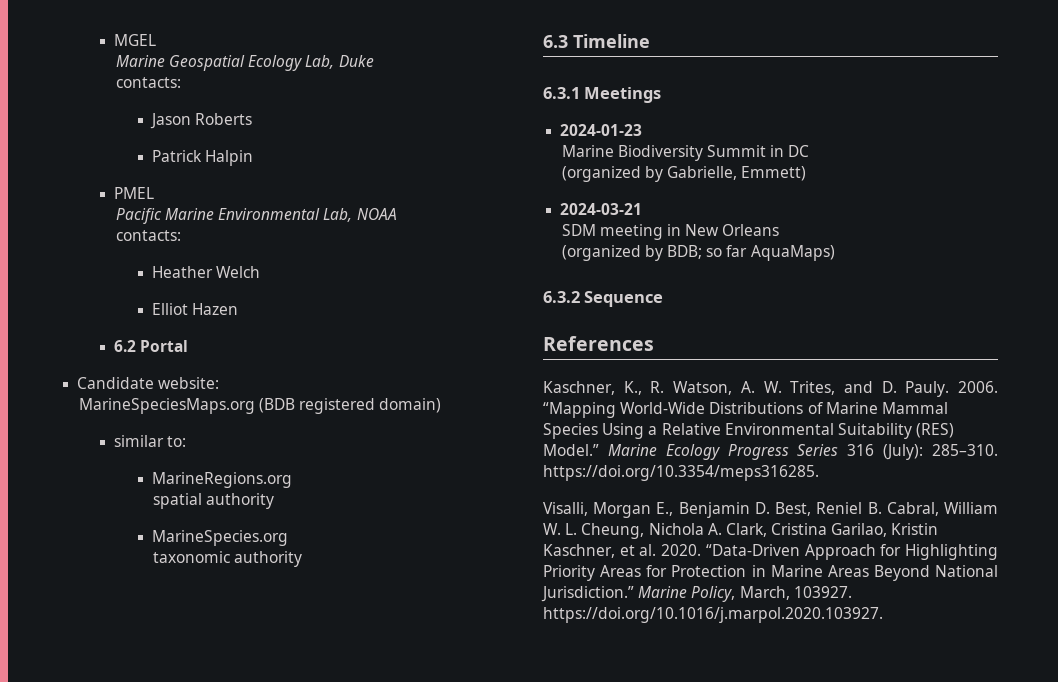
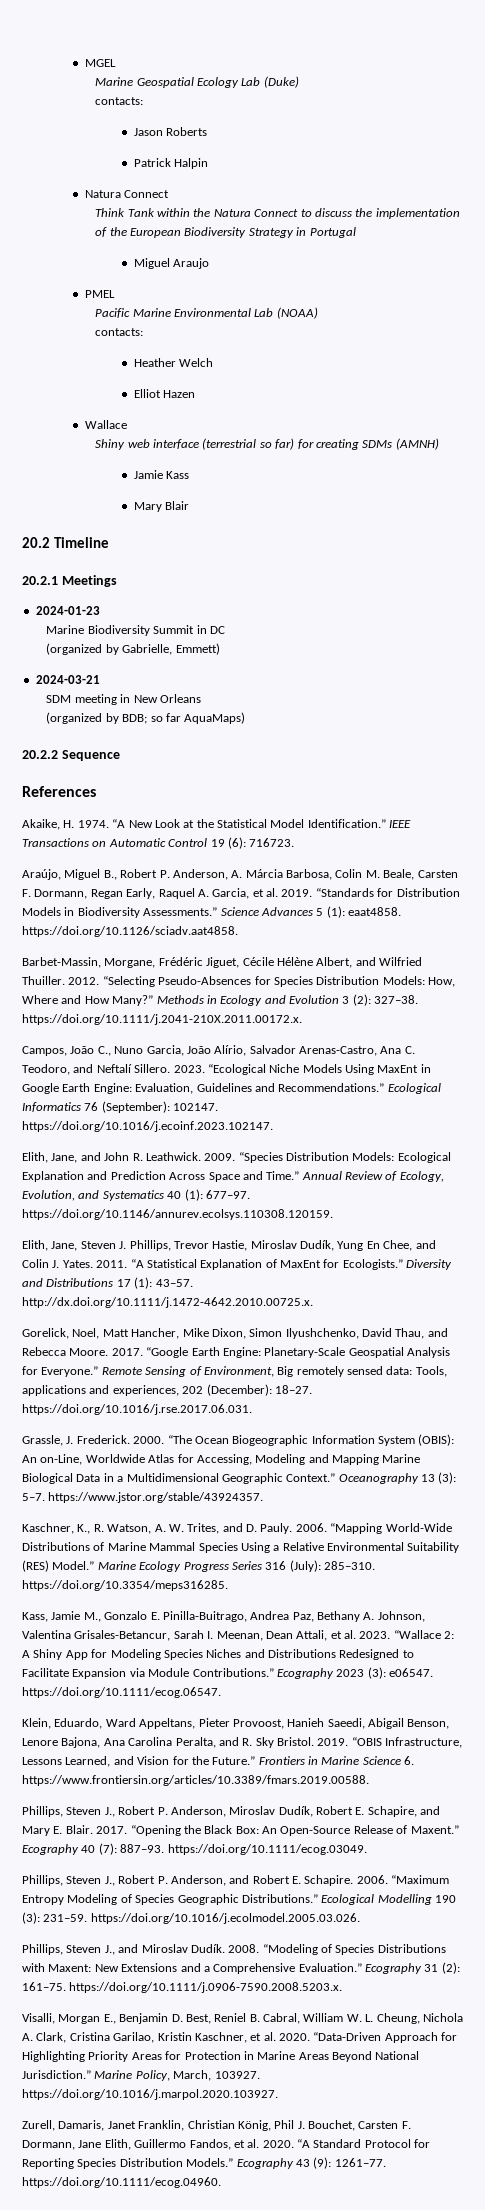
- Marine Geospatial Ecology Lab, Duke
+ Marine Geospatial Ecology Lab (Duke)
  Patrick Halpin
+ Natura Connect
+ Think Tank within the Natura Connect to discuss the implementation of the European Biodiversity Strategy in Portugal
+ Miguel Araujo
- Pacific Marine Environmental Lab, NOAA
+ Pacific Marine Environmental Lab (NOAA)
- 6.2 Portal
- Candidate website:
- MarineSpeciesMaps.org (BDB registered domain)
- similar to:
- MarineRegions.org
- spatial authority
- MarineSpecies.org
- taxonomic authority
- 6.3 Timeline
+ Wallace
+ Shiny web interface (terrestrial so far) for creating SDMs (AMNH)
+ Jamie Kass
+ Mary Blair
+ 20.2 Timeline
- 6.3.1 Meetings
+ 20.2.1 Meetings
- 6.3.2 Sequence
+ 20.2.2 Sequence
+ Akaike, H. 1974. “A New Look at the Statistical Model Identification.” IEEE Transactions on Automatic Control 19 (6): 716723.
+ Araújo, Miguel B., Robert P. Anderson, A. Márcia Barbosa, Colin M. Beale, Carsten F. Dormann, Regan Early, Raquel A. Garcia, et al. 2019. “Standards for Distribution Models in Biodiversity Assessments.” Science Advances 5 (1): eaat4858. https://doi.org/10.1126/sciadv.aat4858.
+ Barbet-Massin, Morgane, Frédéric Jiguet, Cécile Hélène Albert, and Wilfried Thuiller. 2012. “Selecting Pseudo-Absences for Species Distribution Models: How, Where and How Many?” Methods in Ecology and Evolution 3 (2): 327–38. https://doi.org/10.1111/j.2041-210X.2011.00172.x.
+ Campos, João C., Nuno Garcia, João Alírio, Salvador Arenas-Castro, Ana C. Teodoro, and Neftalí Sillero. 2023. “Ecological Niche Models Using MaxEnt in Google Earth Engine: Evaluation, Guidelines and Recommendations.” Ecological Informatics 76 (September): 102147. https://doi.org/10.1016/j.ecoinf.2023.102147.
+ Elith, Jane, and John R. Leathwick. 2009. “Species Distribution Models: Ecological Explanation and Prediction Across Space and Time.” Annual Review of Ecology, Evolution, and Systematics 40 (1): 677–97. https://doi.org/10.1146/annurev.ecolsys.110308.120159.
+ Elith, Jane, Steven J. Phillips, Trevor Hastie, Miroslav Dudík, Yung En Chee, and Colin J. Yates. 2011. “A Statistical Explanation of MaxEnt for Ecologists.” Diversity and Distributions 17 (1): 43–57. http://dx.doi.org/10.1111/j.1472-4642.2010.00725.x.
+ Gorelick, Noel, Matt Hancher, Mike Dixon, Simon Ilyushchenko, David Thau, and Rebecca Moore. 2017. “Google Earth Engine: Planetary-Scale Geospatial Analysis for Everyone.” Remote Sensing of Environment, Big remotely sensed data: Tools, applications and experiences, 202 (December): 18–27. https://doi.org/10.1016/j.rse.2017.06.031.
+ Grassle, J. Frederick. 2000. “The Ocean Biogeographic Information System (OBIS): An on-Line, Worldwide Atlas for Accessing, Modeling and Mapping Marine Biological Data in a Multidimensional Geographic Context.” Oceanography 13 (3): 5–7. https://www.jstor.org/stable/43924357.
+ Kass, Jamie M., Gonzalo E. Pinilla-Buitrago, Andrea Paz, Bethany A. Johnson, Valentina Grisales-Betancur, Sarah I. Meenan, Dean Attali, et al. 2023. “Wallace 2: A Shiny App for Modeling Species Niches and Distributions Redesigned to Facilitate Expansion via Module Contributions.” Ecography 2023 (3): e06547. https://doi.org/10.1111/ecog.06547.
+ Klein, Eduardo, Ward Appeltans, Pieter Provoost, Hanieh Saeedi, Abigail Benson, Lenore Bajona, Ana Carolina Peralta, and R. Sky Bristol. 2019. “OBIS Infrastructure, Lessons Learned, and Vision for the Future.” Frontiers in Marine Science 6. https://www.frontiersin.org/articles/10.3389/fmars.2019.00588.
+ Phillips, Steven J., Robert P. Anderson, Miroslav Dudík, Robert E. Schapire, and Mary E. Blair. 2017. “Opening the Black Box: An Open-Source Release of Maxent.” Ecography 40 (7): 887–93. https://doi.org/10.1111/ecog.03049.
+ Phillips, Steven J., Robert P. Anderson, and Robert E. Schapire. 2006. “Maximum Entropy Modeling of Species Geographic Distributions.” Ecological Modelling 190 (3): 231–59. https://doi.org/10.1016/j.ecolmodel.2005.03.026.
+ Phillips, Steven J., and Miroslav Dudík. 2008. “Modeling of Species Distributions with Maxent: New Extensions and a Comprehensive Evaluation.” Ecography 31 (2): 161–75. https://doi.org/10.1111/j.0906-7590.2008.5203.x.
+ Zurell, Damaris, Janet Franklin, Christian König, Phil J. Bouchet, Carsten F. Dormann, Jane Elith, Guillermo Fandos, et al. 2020. “A Standard Protocol for Reporting Species Distribution Models.” Ecography 43 (9): 1261–77. https://doi.org/10.1111/ecog.04960.

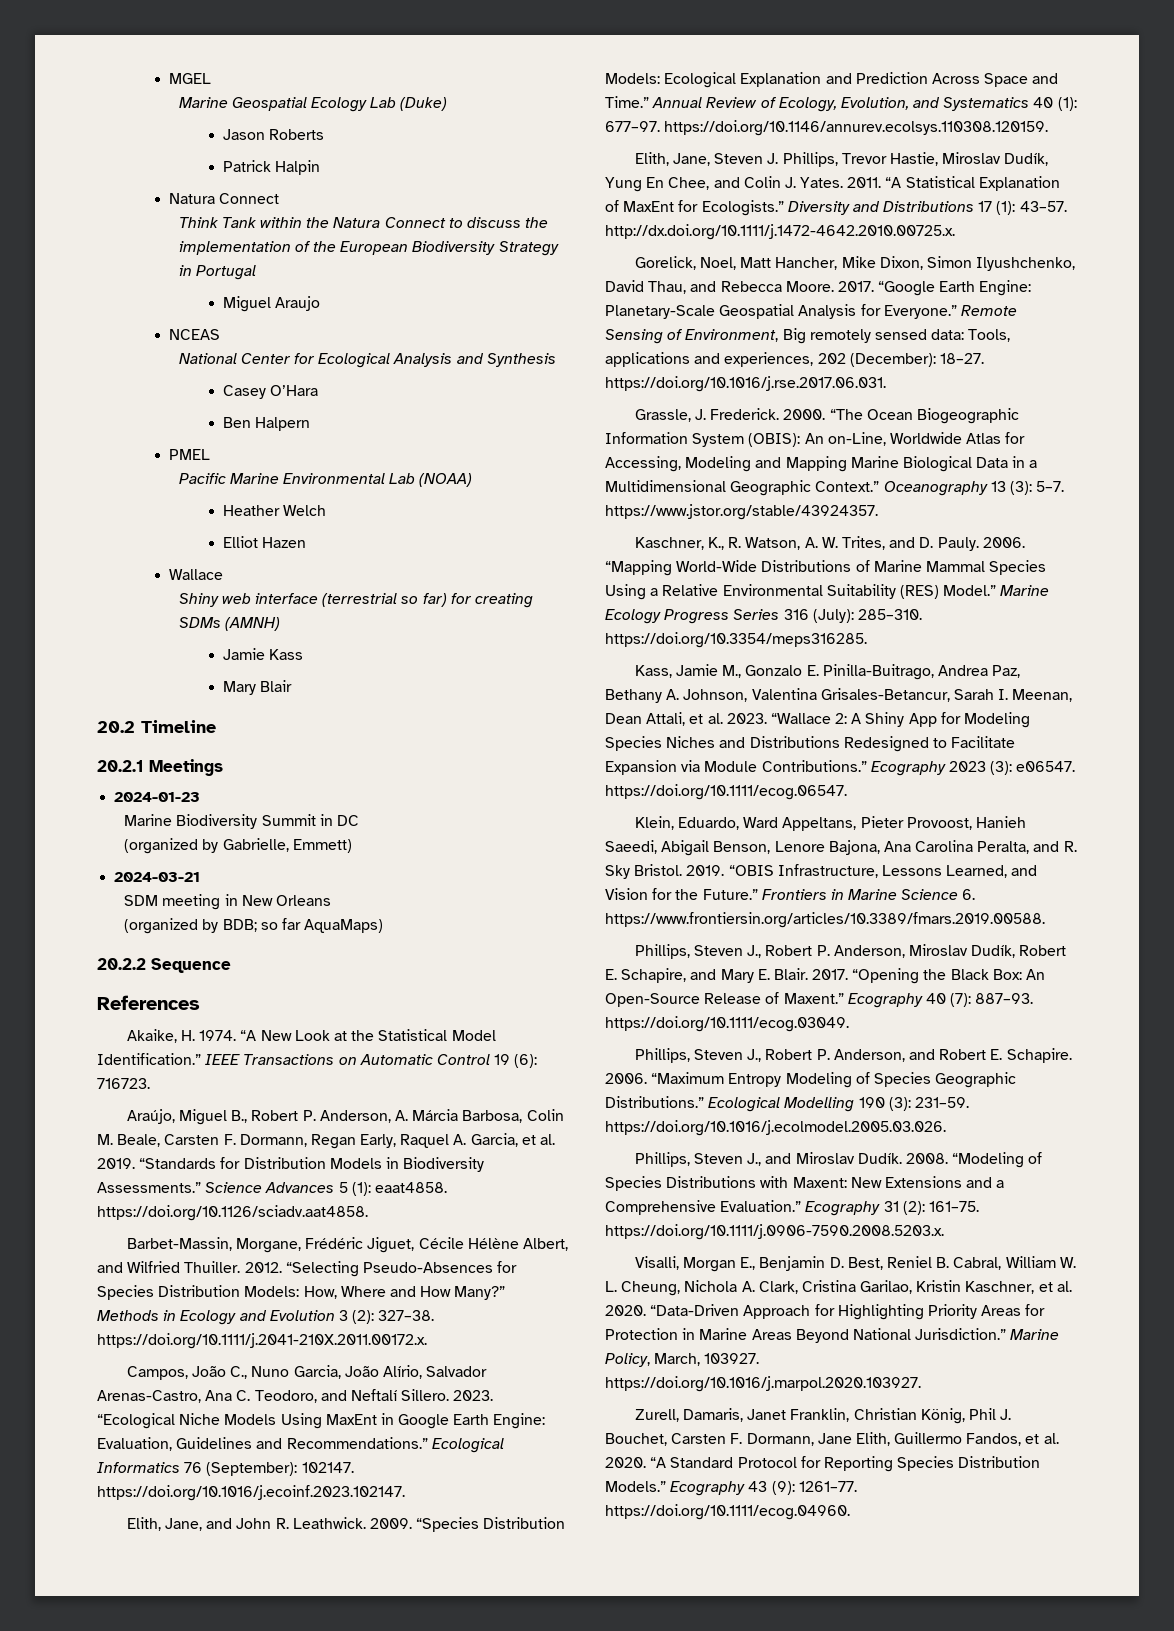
  Marine Geospatial Ecology Lab (Duke)
- contacts:
+ NCEAS
+ National Center for Ecological Analysis and Synthesis
+ Casey O’Hara
+ Ben Halpern
  Pacific Marine Environmental Lab (NOAA)
- contacts:

